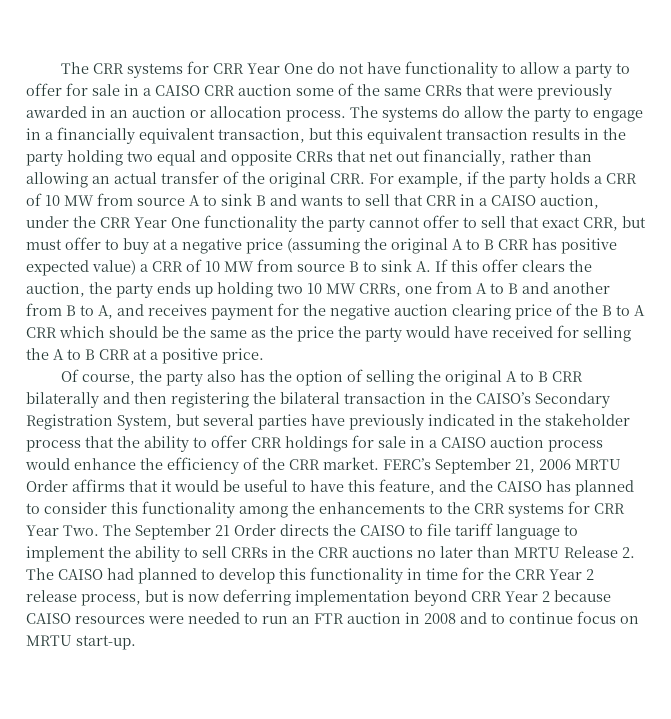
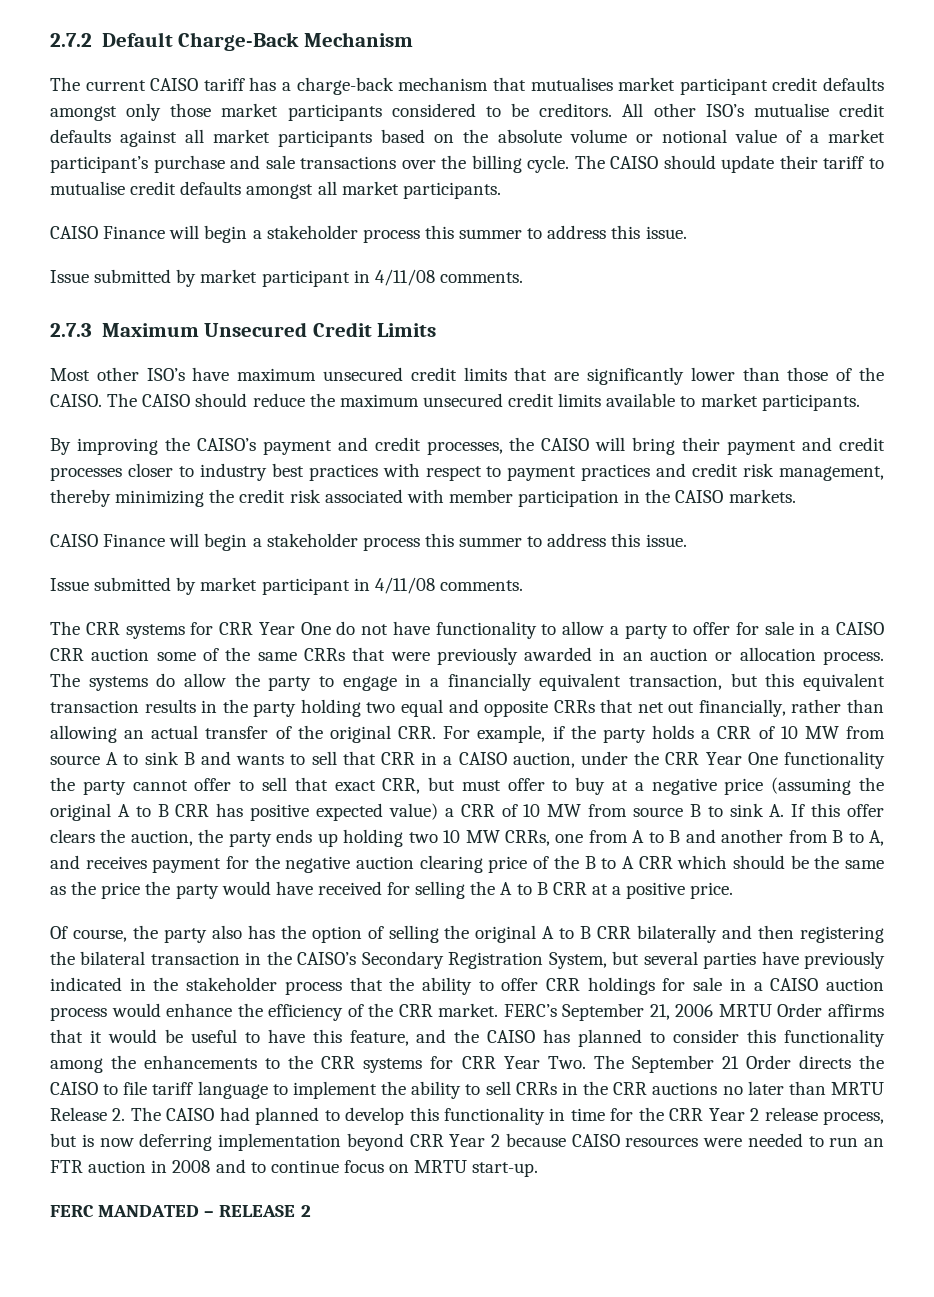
+ 2.7.2 Default Charge-Back Mechanism
+ The current CAISO tariff has a charge-back mechanism that mutualises market participant credit defaults amongst only those market participants considered to be creditors. All other ISO’s mutualise credit defaults against all market participants based on the absolute volume or notional value of a market participant’s purchase and sale transactions over the billing cycle. The CAISO should update their tariff to mutualise credit defaults amongst all market participants.
+ CAISO Finance will begin a stakeholder process this summer to address this issue.
+ Issue submitted by market participant in 4/11/08 comments.
+ 2.7.3 Maximum Unsecured Credit Limits
+ Most other ISO’s have maximum unsecured credit limits that are significantly lower than those of the CAISO. The CAISO should reduce the maximum unsecured credit limits available to market participants.
+ By improving the CAISO’s payment and credit processes, the CAISO will bring their payment and credit processes closer to industry best practices with respect to payment practices and credit risk management, thereby minimizing the credit risk associated with member participation in the CAISO markets.
+ CAISO Finance will begin a stakeholder process this summer to address this issue.
+ Issue submitted by market participant in 4/11/08 comments.
+ FERC MANDATED – RELEASE 2

